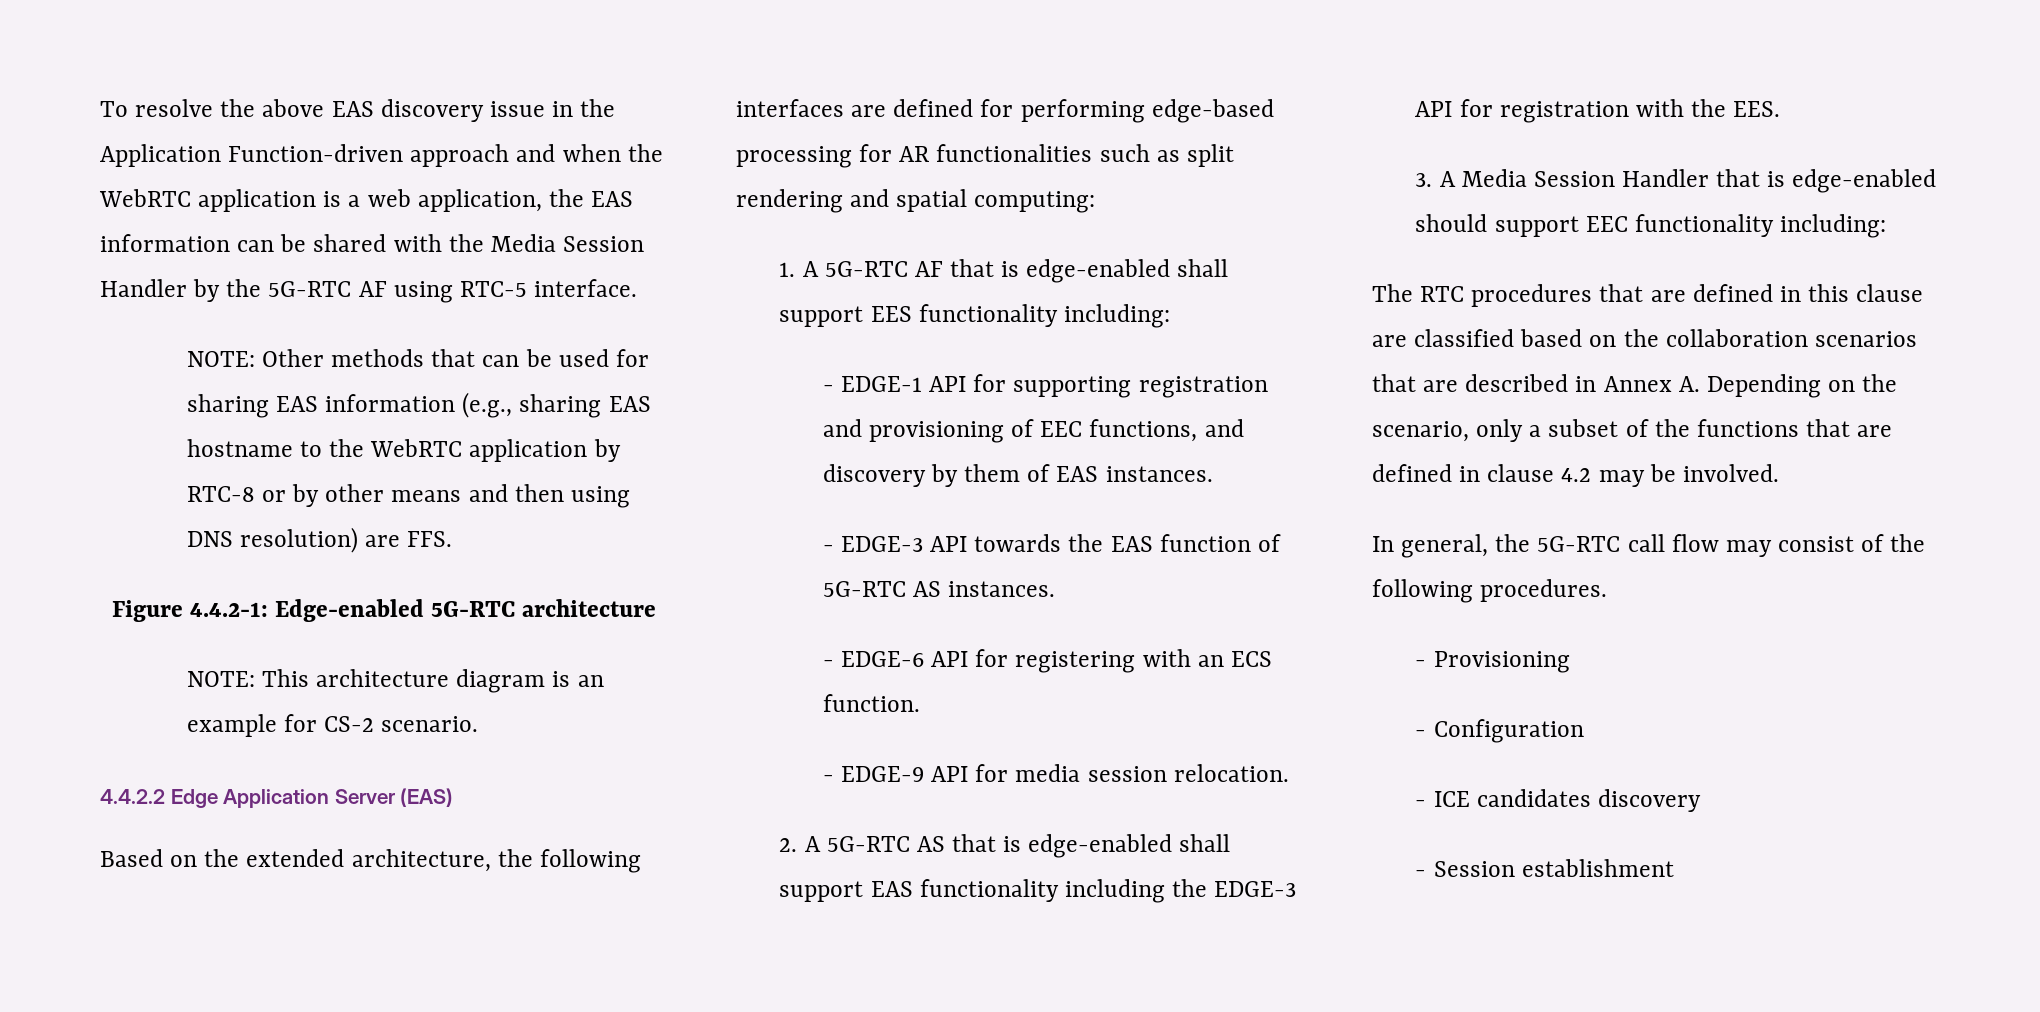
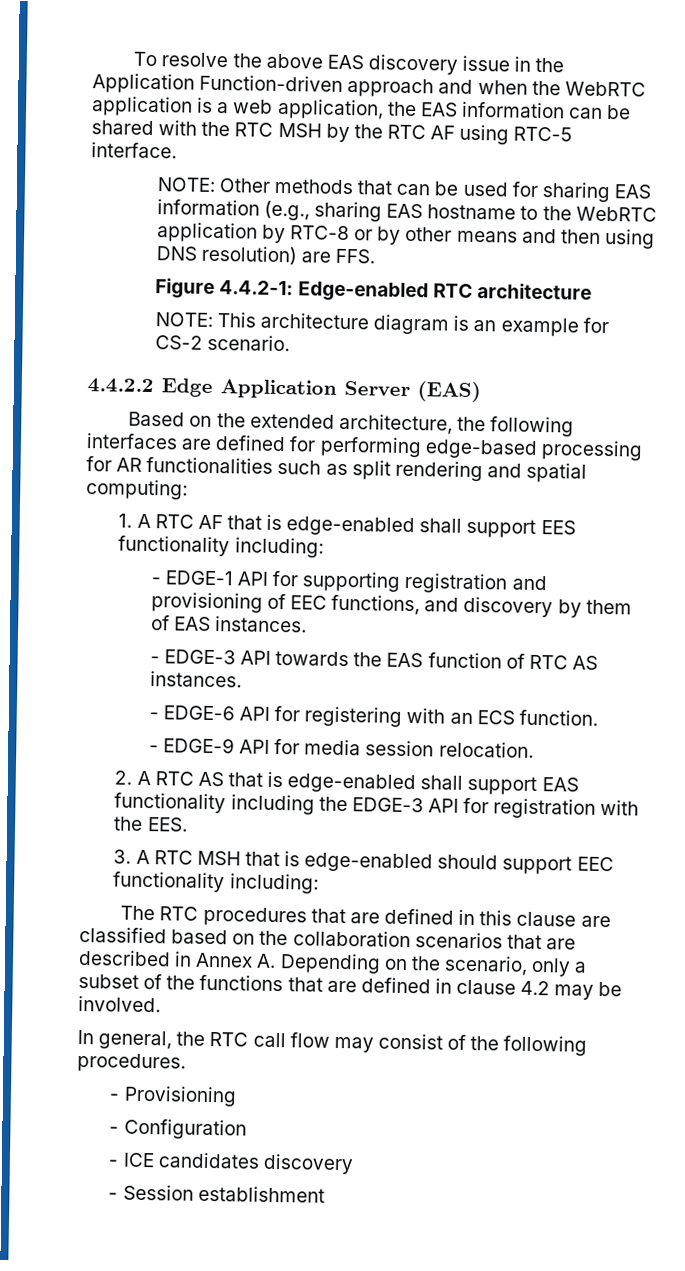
- To resolve the above EAS discovery issue in the Application Function-driven approach and when the WebRTC application is a web application, the EAS information can be shared with the Media Session Handler by the 5G-RTC AF using RTC-5 interface.
+ To resolve the above EAS discovery issue in the Application Function-driven approach and when the WebRTC application is a web application, the EAS information can be shared with the RTC MSH by the RTC AF using RTC-5 interface.
- Figure 4.4.2-1: Edge-enabled 5G-RTC architecture
+ Figure 4.4.2-1: Edge-enabled RTC architecture
- 1. A 5G-RTC AF that is edge-enabled shall support EES functionality including:
+ 1. A RTC AF that is edge-enabled shall support EES functionality including:
- - EDGE-3 API towards the EAS function of 5G-RTC AS instances.
+ - EDGE-3 API towards the EAS function of RTC AS instances.
- 2. A 5G-RTC AS that is edge-enabled shall support EAS functionality including the EDGE-3 API for registration with the EES.
+ 2. A RTC AS that is edge-enabled shall support EAS functionality including the EDGE-3 API for registration with the EES.
- 3. A Media Session Handler that is edge-enabled should support EEC functionality including:
+ 3. A RTC MSH that is edge-enabled should support EEC functionality including:
- In general, the 5G-RTC call flow may consist of the following procedures.
+ In general, the RTC call flow may consist of the following procedures.

